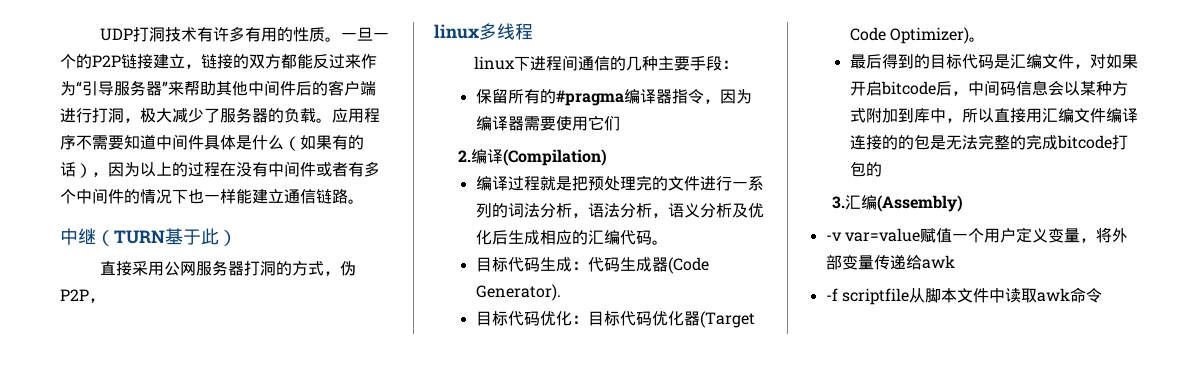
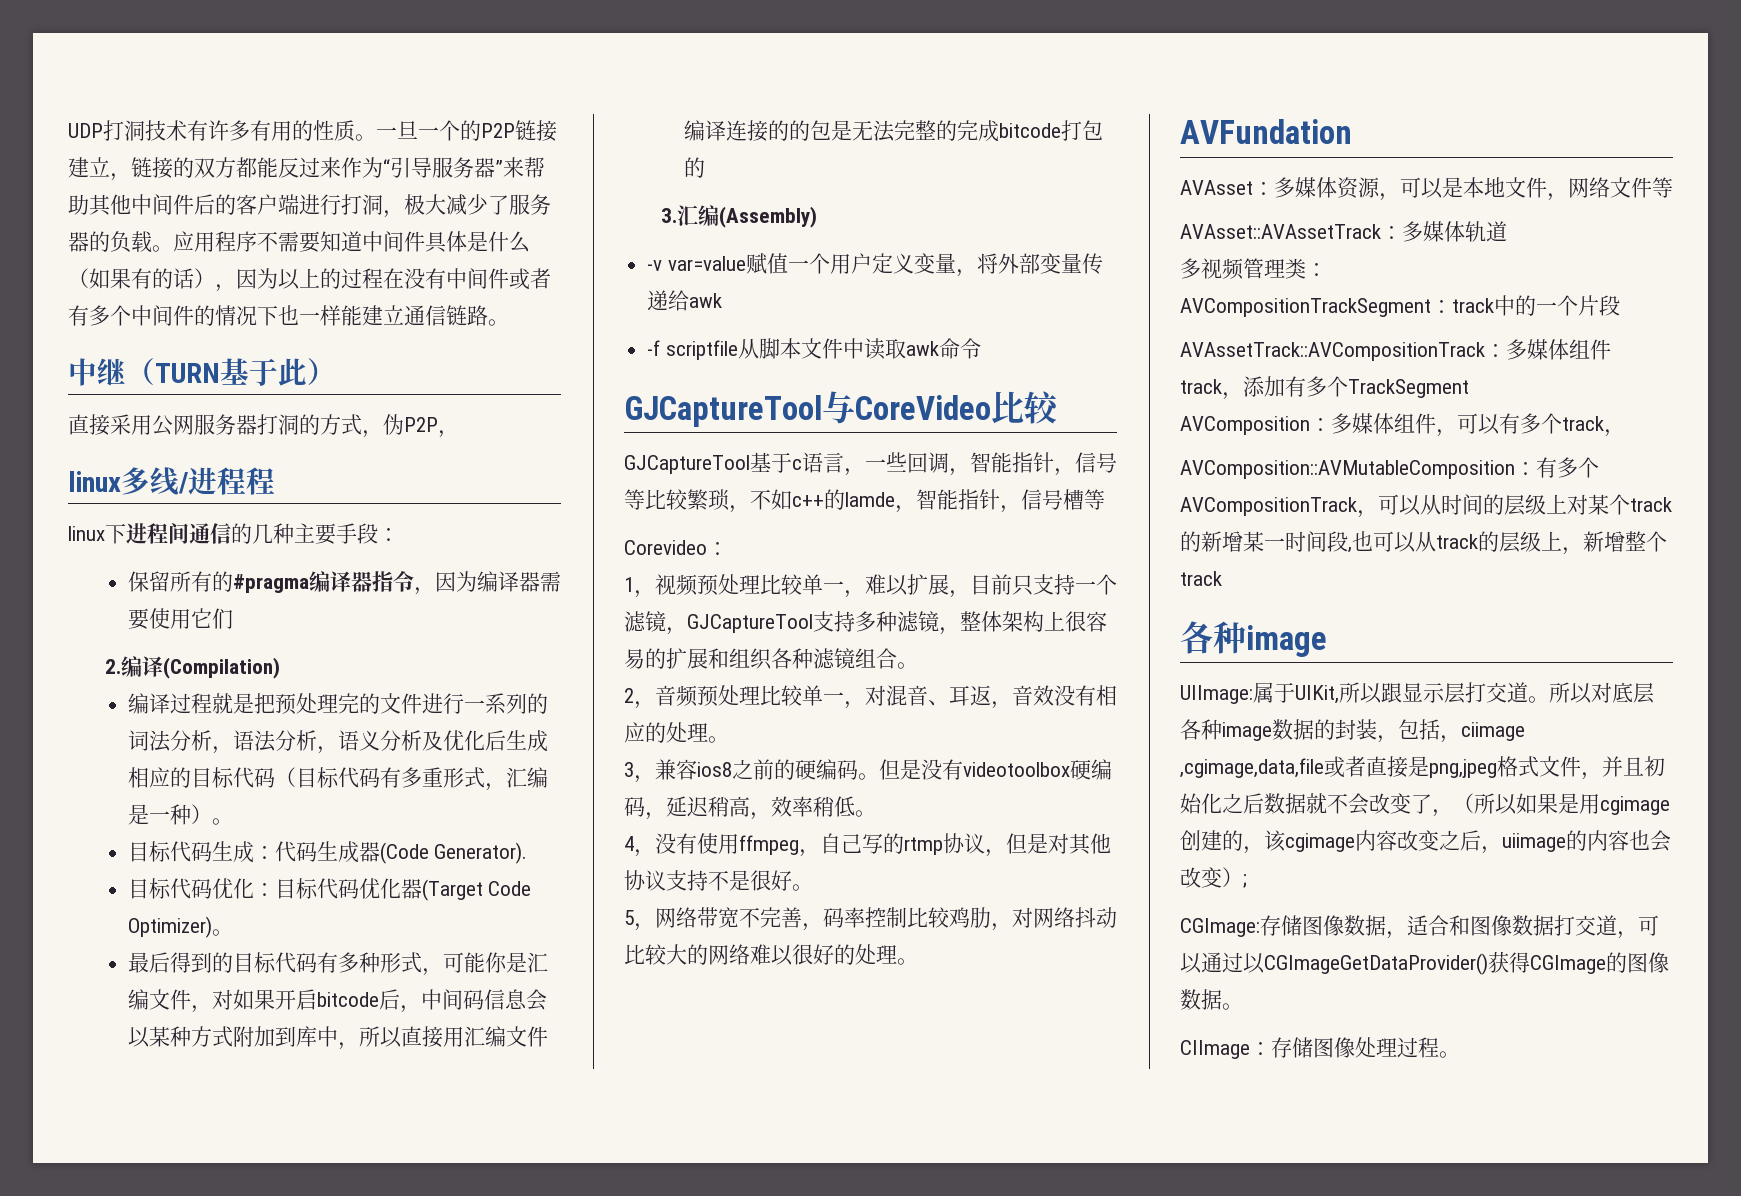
- linux多线程
+ linux多线/进程程
- 编译过程就是把预处理完的文件进行一系列的词法分析，语法分析，语义分析及优化后生成相应的汇编代码。
+ 编译过程就是把预处理完的文件进行一系列的词法分析，语法分析，语义分析及优化后生成相应的目标代码（目标代码有多重形式，汇编是一种）。
- 最后得到的目标代码是汇编文件，对如果开启bitcode后，中间码信息会以某种方式附加到库中，所以直接用汇编文件编译连接的的包是无法完整的完成bitcode打包的
+ 最后得到的目标代码有多种形式，可能你是汇编文件，对如果开启bitcode后，中间码信息会以某种方式附加到库中，所以直接用汇编文件编译连接的的包是无法完整的完成bitcode打包的
+ GJCaptureTool与CoreVideo比较
+ GJCaptureTool基于c语言，一些回调，智能指针，信号等比较繁琐，不如c++的lamde，智能指针，信号槽等
+ Corevideo：
+ 1，视频预处理比较单一，难以扩展，目前只支持一个滤镜，GJCaptureTool支持多种滤镜，整体架构上很容易的扩展和组织各种滤镜组合。
+ 2，音频预处理比较单一，对混音、耳返，音效没有相应的处理。
+ 3，兼容ios8之前的硬编码。但是没有videotoolbox硬编码，延迟稍高，效率稍低。
+ 4，没有使用ffmpeg，自己写的rtmp协议，但是对其他协议支持不是很好。
+ 5，网络带宽不完善，码率控制比较鸡肋，对网络抖动比较大的网络难以很好的处理。
+ AVFundation
+ AVAsset：多媒体资源，可以是本地文件，网络文件等
+ AVAsset::AVAssetTrack：多媒体轨道
+ 多视频管理类：
+ AVCompositionTrackSegment：track中的一个片段
+ AVAssetTrack::AVCompositionTrack：多媒体组件track，添加有多个TrackSegment
+ AVComposition：多媒体组件，可以有多个track，
+ AVComposition::AVMutableComposition：有多个AVCompositionTrack，可以从时间的层级上对某个track的新增某一时间段,也可以从track的层级上，新增整个track
+ 各种image
+ UIImage:属于UIKit,所以跟显示层打交道。所以对底层各种image数据的封装，包括，ciimage ,cgimage,data,file或者直接是png,jpeg格式文件，并且初始化之后数据就不会改变了，（所以如果是用cgimage创建的，该cgimage内容改变之后，uiimage的内容也会改变）;
+ CGImage:存储图像数据，适合和图像数据打交道，可以通过以CGImageGetDataProvider()获得CGImage的图像数据。
+ CIImage：存储图像处理过程。

